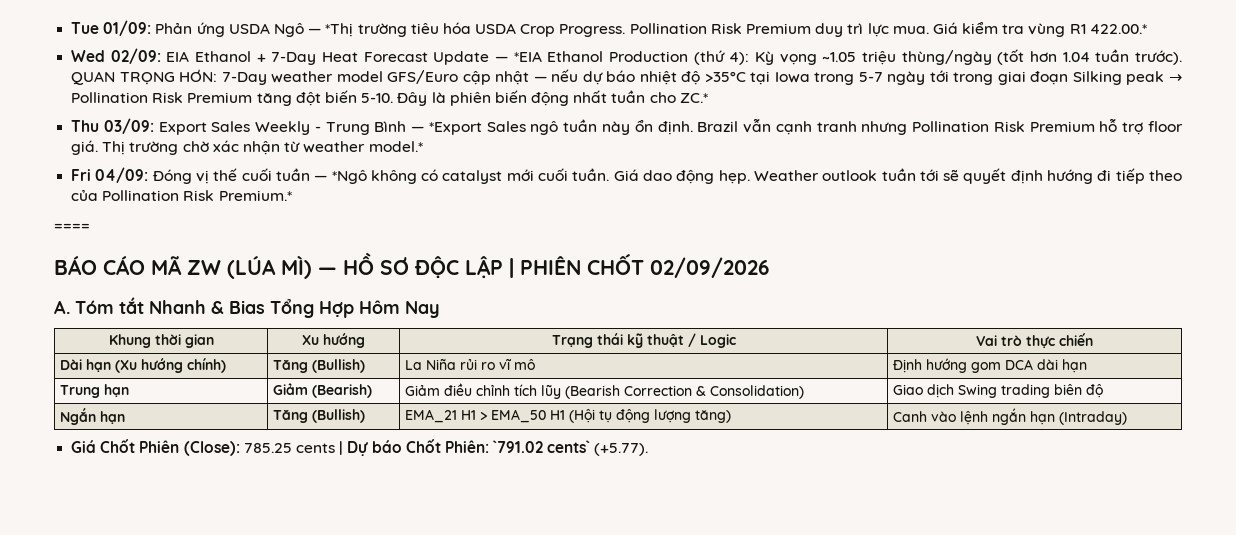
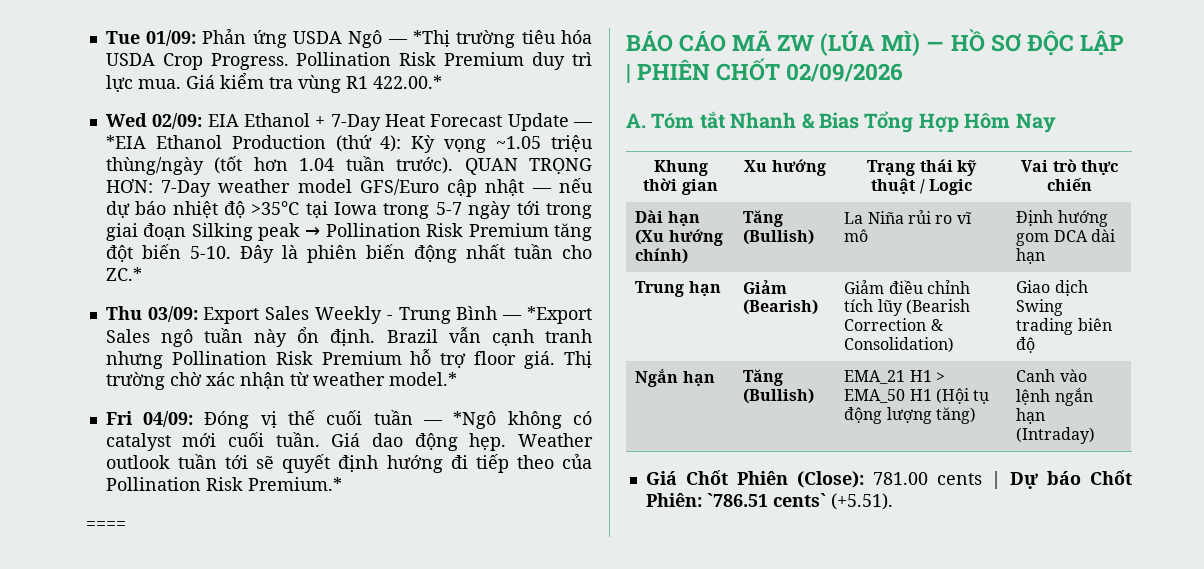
- Giá Chốt Phiên (Close): 785.25 cents | Dự báo Chốt Phiên: `791.02 cents` (+5.77).
+ Giá Chốt Phiên (Close): 781.00 cents | Dự báo Chốt Phiên: `786.51 cents` (+5.51).

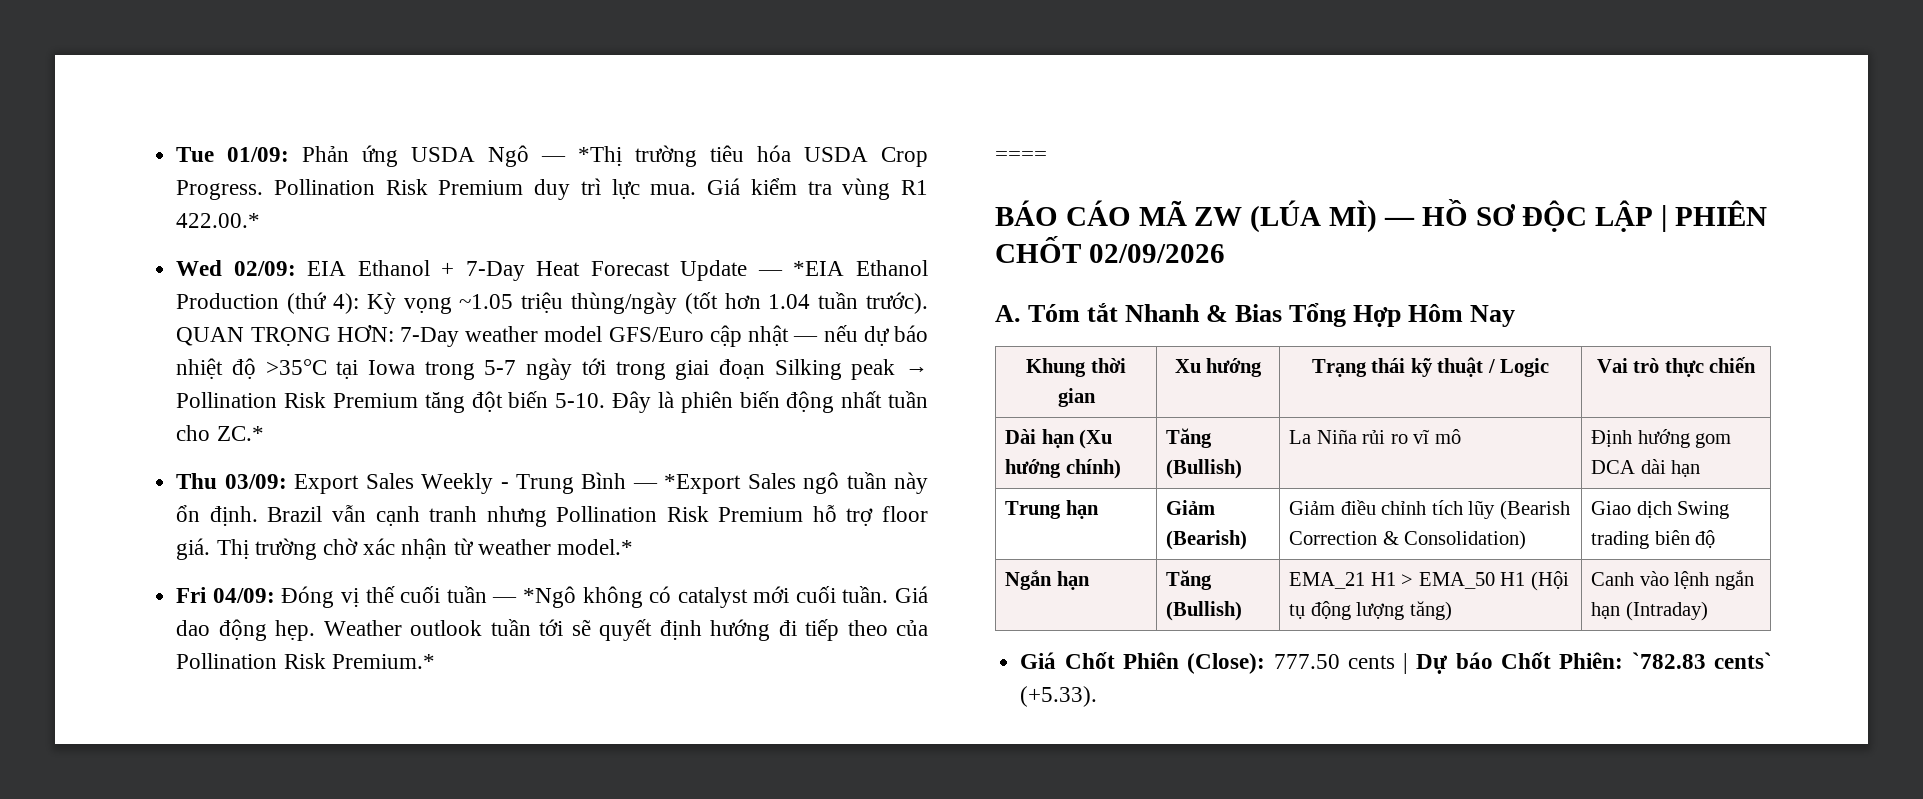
- Giá Chốt Phiên (Close): 781.00 cents | Dự báo Chốt Phiên: `786.51 cents` (+5.51).
+ Giá Chốt Phiên (Close): 777.50 cents | Dự báo Chốt Phiên: `782.83 cents` (+5.33).

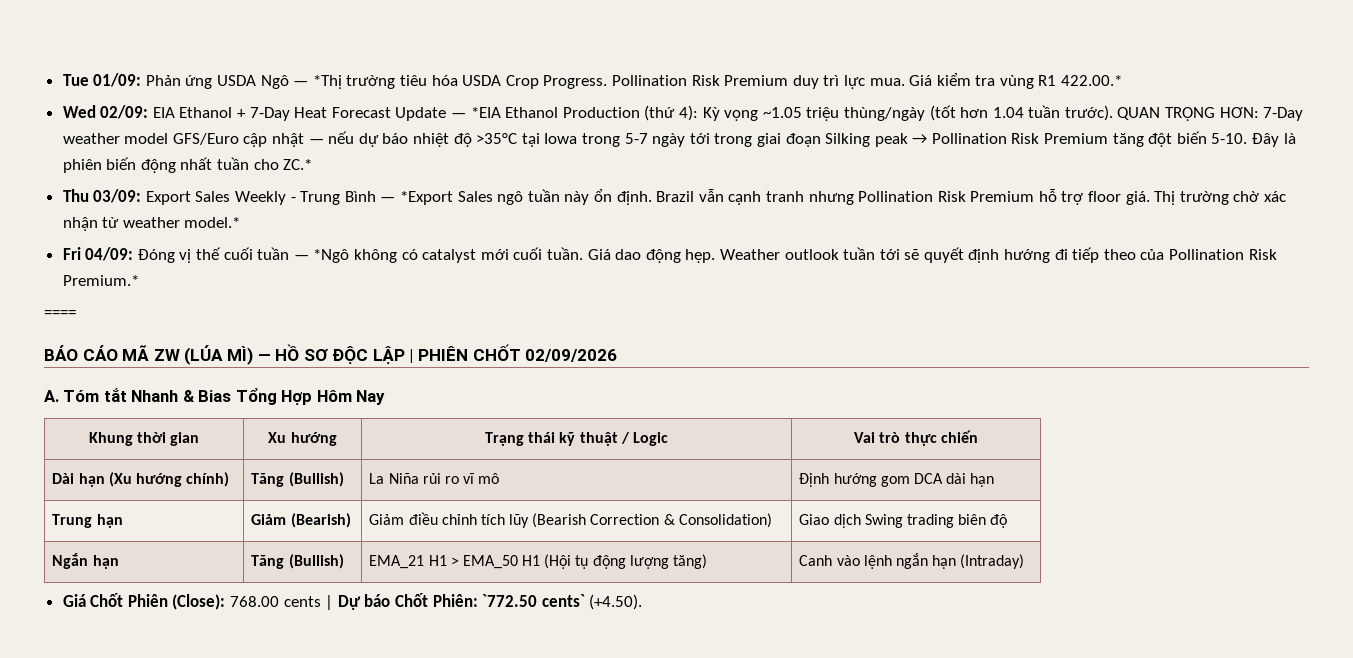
- Giá Chốt Phiên (Close): 777.50 cents | Dự báo Chốt Phiên: `782.83 cents` (+5.33).
+ Giá Chốt Phiên (Close): 768.00 cents | Dự báo Chốt Phiên: `772.50 cents` (+4.50).

